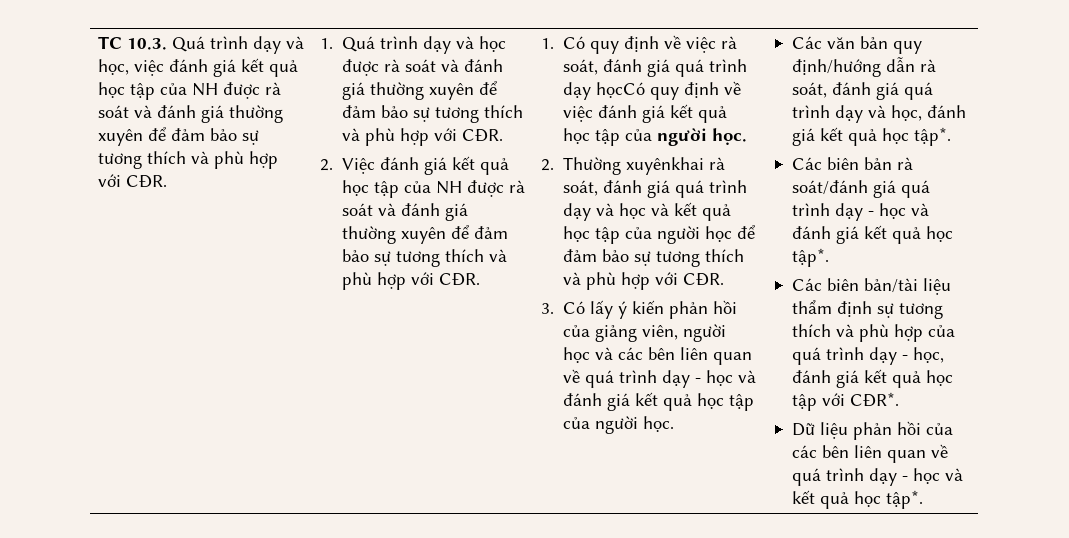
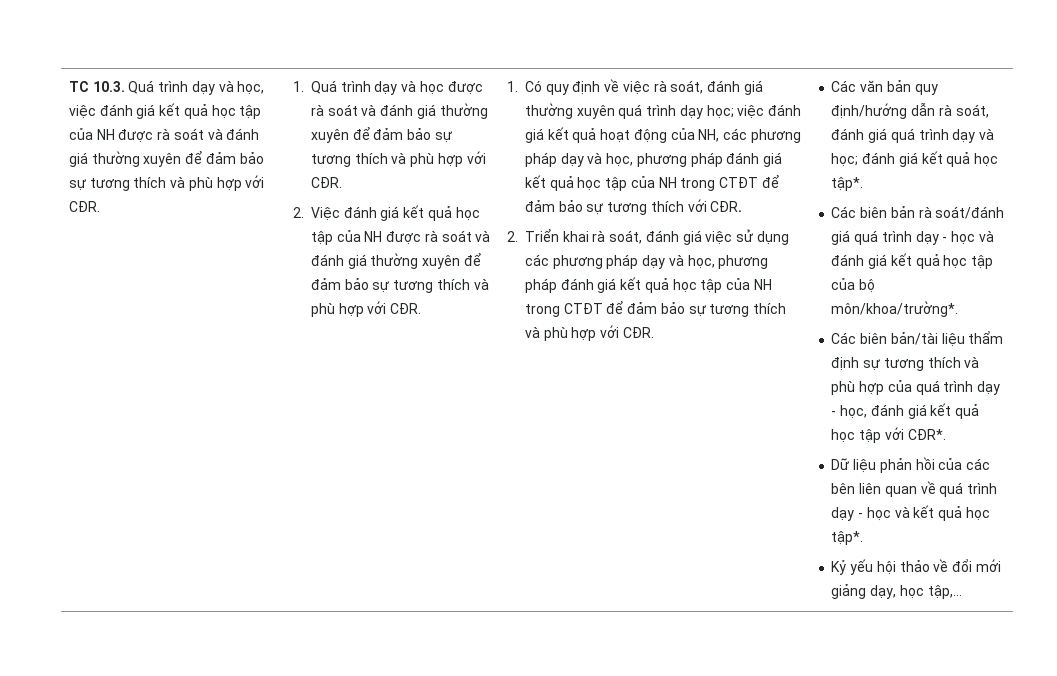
- 1. Có quy định về việc rà soát, đánh giá quá trình dạy họcCó quy định về việc đánh giá kết quả học tập của người học.
- 2. Thường xuyênkhai rà soát, đánh giá quá trình dạy và học và kết quả học tập của người học để đảm bảo sự tương thích và phù hợp với CĐR.
+ 1. Có quy định về việc rà soát, đánh giá thường xuyên quá trình dạy học; việc đánh giá kết quả hoạt động của NH, các phương pháp dạy và học, phương pháp đánh giá kết quả học tập của NH trong CTĐT để đảm bảo sự tương thích với CĐR.
+ 2. Triển khai rà soát, đánh giá việc sử dụng các phương pháp dạy và học, phương pháp đánh giá kết quả học tập của NH trong CTĐT để đảm bảo sự tương thích và phù hợp với CĐR.
- 3. Có lấy ý kiến phản hồi của giảng viên, người học và các bên liên quan về quá trình dạy - học và đánh giá kết quả học tập của người học.
- Các văn bản quy định/hướng dẫn rà soát, đánh giá quá trình dạy và học, đánh giá kết quả học tập*.
+ Các văn bản quy định/hướng dẫn rà soát, đánh giá quá trình dạy và học; đánh giá kết quả học tập*.
- Các biên bản rà soát/đánh giá quá trình dạy - học và đánh giá kết quả học tập*.
+ Các biên bản rà soát/đánh giá quá trình dạy - học và đánh giá kết quả học tập của bộ môn/khoa/trường*.
+ Kỷ yếu hội thảo về đổi mới giảng dạy, học tập,…

